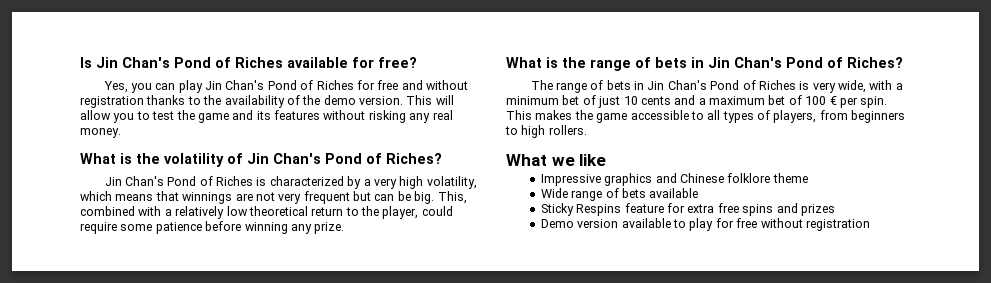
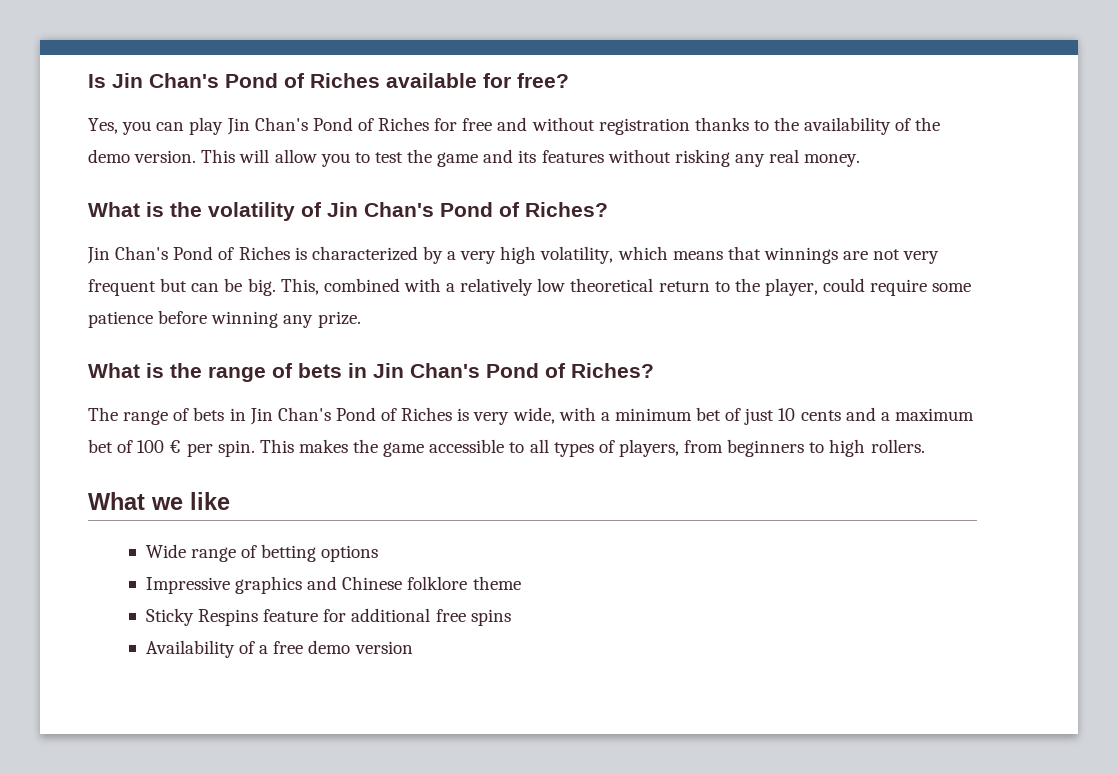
+ Wide range of betting options
- Wide range of bets available
- Sticky Respins feature for extra free spins and prizes
- Demo version available to play for free without registration
+ Sticky Respins feature for additional free spins
+ Availability of a free demo version

